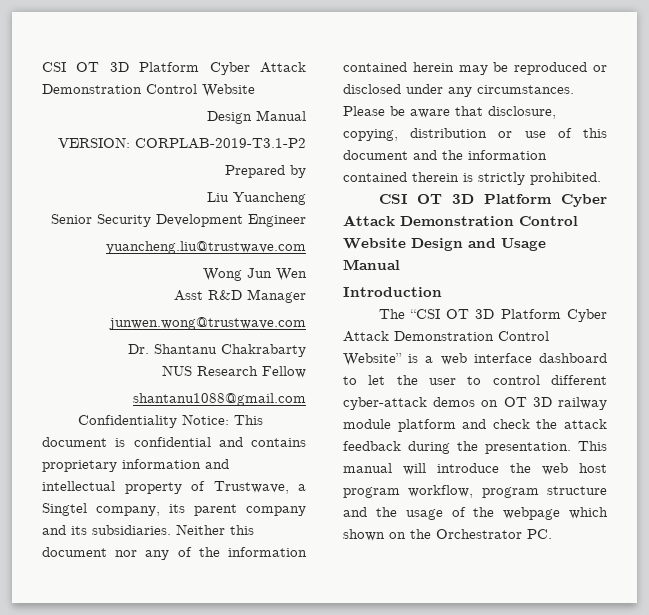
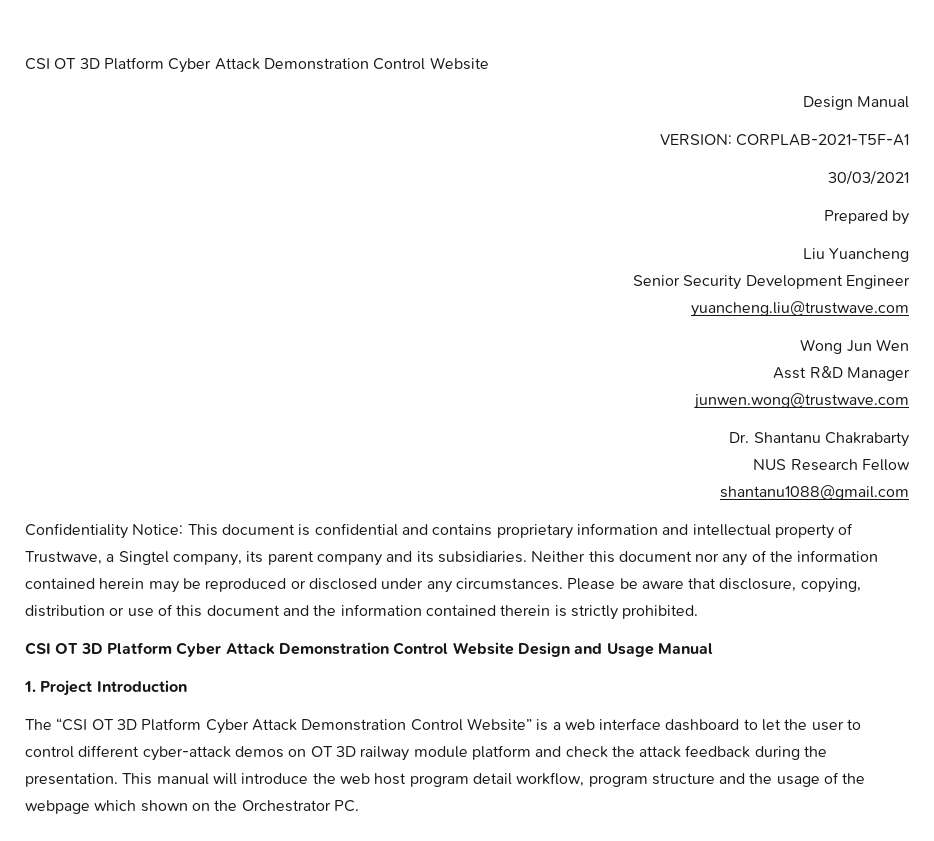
- VERSION: CORPLAB-2019-T3.1-P2
+ VERSION: CORPLAB-2021-T5F-A1
+ 30/03/2021
- Introduction
+ 1. Project Introduction
- This manual will introduce the web host program workflow, program structure and the usage of the webpage which shown on the Orchestrator PC.
+ This manual will introduce the web host program detail workflow, program structure and the usage of the webpage which shown on the Orchestrator PC.

